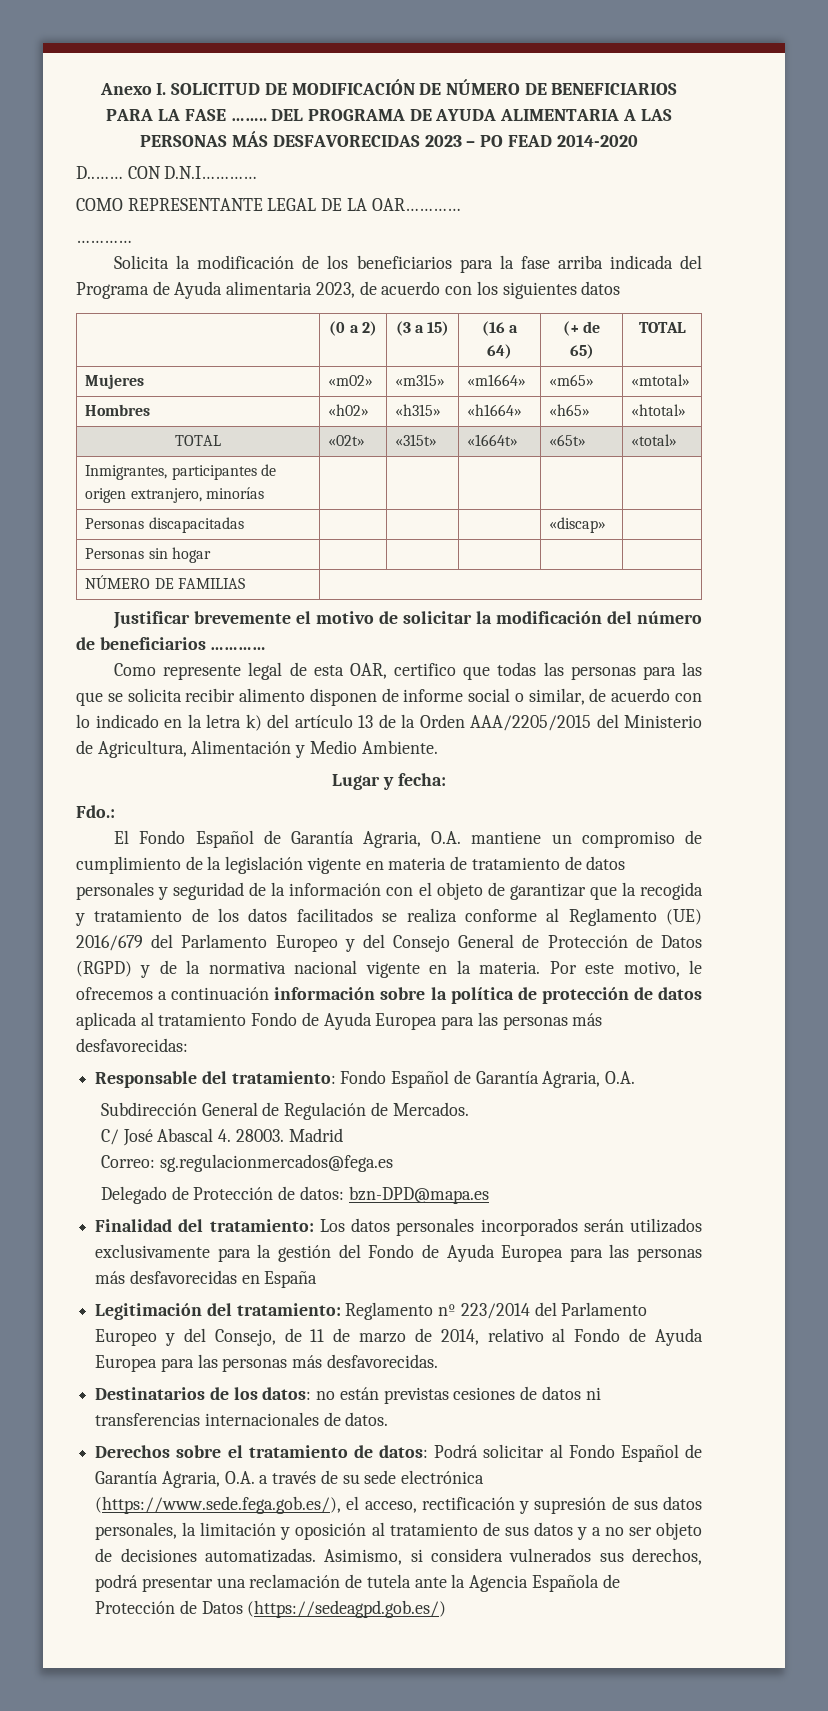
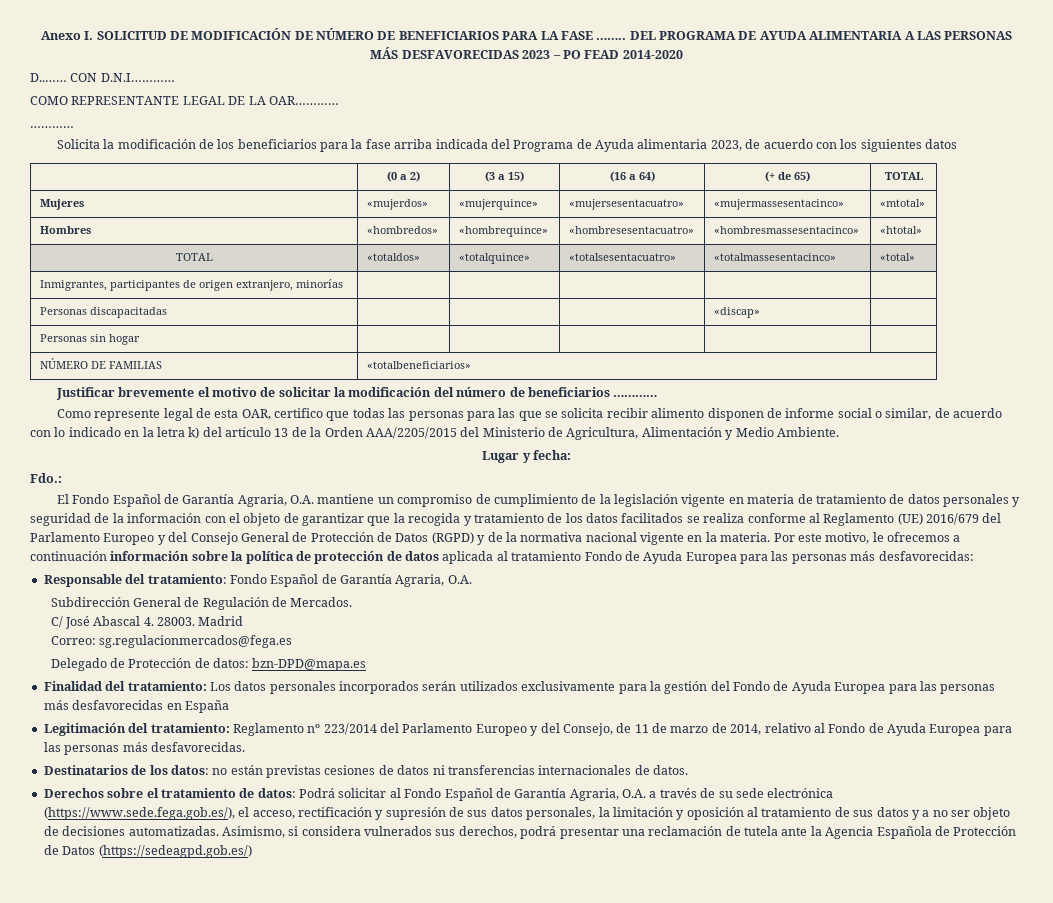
- Mujeres | «m02» | «m315» | «m1664» | «m65» | «mtotal»
- Hombres | «h02» | «h315» | «h1664» | «h65» | «htotal»
- TOTAL | «02t» | «315t» | «1664t» | «65t» | «total»
+ Mujeres | «mujerdos» | «mujerquince» | «mujersesentacuatro» | «mujermassesentacinco» | «mtotal»
+ Hombres | «hombredos» | «hombrequince» | «hombresesentacuatro» | «hombresmassesentacinco» | «htotal»
+ TOTAL | «totaldos» | «totalquince» | «totalsesentacuatro» | «totalmassesentacinco» | «total»
- NÚMERO DE FAMILIAS |
+ NÚMERO DE FAMILIAS | «totalbeneficiarios»

